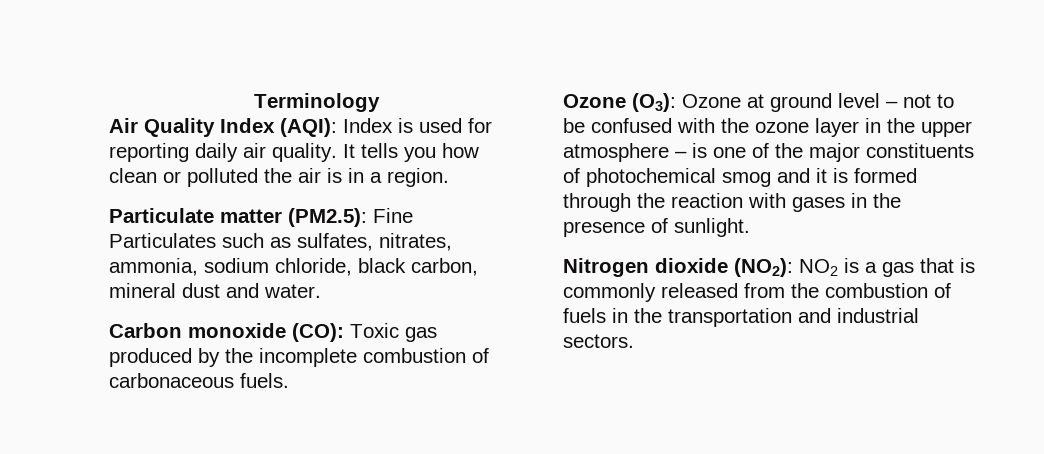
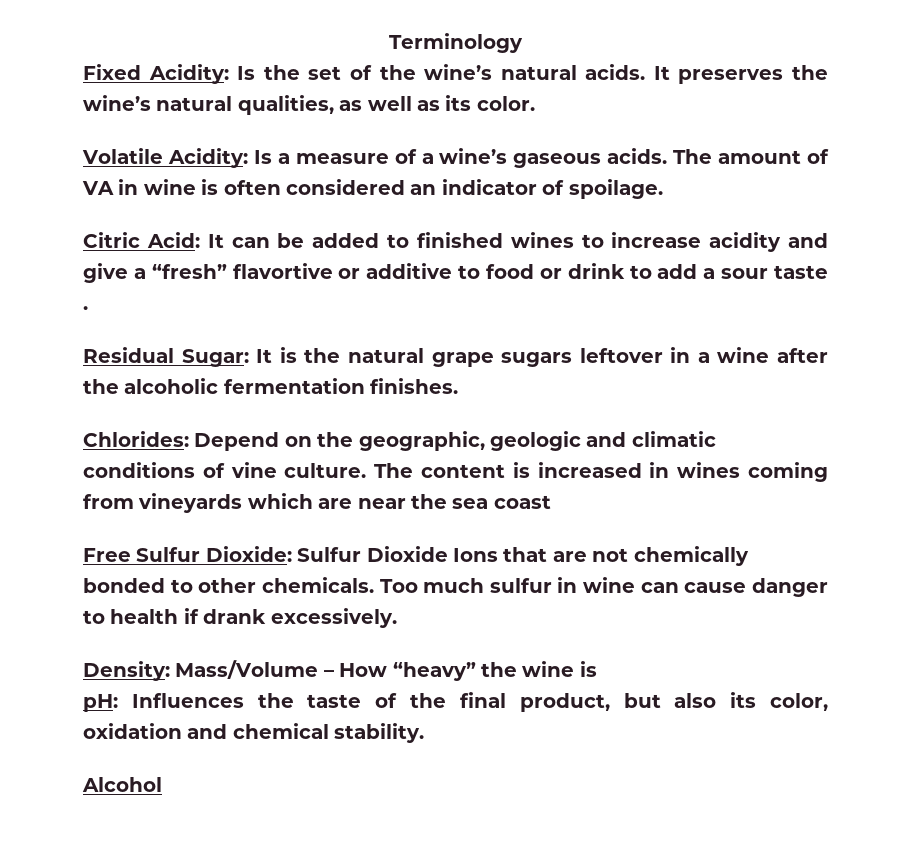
- Air Quality Index (AQI): Index is used for reporting daily air quality. It tells you how clean or polluted the air is in a region.
- Particulate matter (PM2.5): Fine Particulates such as sulfates, nitrates, ammonia, sodium chloride, black carbon, mineral dust and water.
- Carbon monoxide (CO): Toxic gas produced by the incomplete combustion of carbonaceous fuels.
- Ozone (O3): Ozone at ground level – not to be confused with the ozone layer in the upper atmosphere – is one of the major constituents of photochemical smog and it is formed through the reaction with gases in the presence of sunlight.
- Nitrogen dioxide (NO2): NO2 is a gas that is commonly released from the combustion of fuels in the transportation and industrial sectors.
+ Fixed Acidity: Is the set of the wine’s natural acids. It preserves the wine’s natural qualities, as well as its color.
+ Volatile Acidity: Is a measure of a wine’s gaseous acids. The amount of VA in wine is often considered an indicator of spoilage.
+ Citric Acid: It can be added to finished wines to increase acidity and give a “fresh” flavortive or additive to food or drink to add a sour taste .
+ Residual Sugar: It is the natural grape sugars leftover in a wine after the alcoholic fermentation finishes.
+ Chlorides: Depend on the geographic, geologic and climatic conditions of vine culture. The content is increased in wines coming from vineyards which are near the sea coast
+ Free Sulfur Dioxide: Sulfur Dioxide Ions that are not chemically bonded to other chemicals. Too much sulfur in wine can cause danger to health if drank excessively.
+ Density: Mass/Volume – How “heavy” the wine is
+ pH: Influences the taste of the final product, but also its color, oxidation and chemical stability.
+ Alcohol

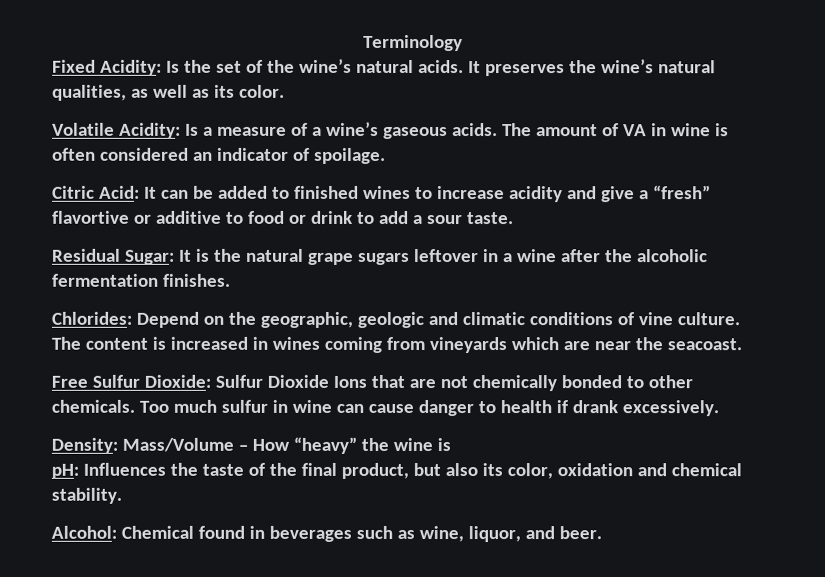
- Citric Acid: It can be added to finished wines to increase acidity and give a “fresh” flavortive or additive to food or drink to add a sour taste .
+ Citric Acid: It can be added to finished wines to increase acidity and give a “fresh” flavortive or additive to food or drink to add a sour taste.
- The content is increased in wines coming from vineyards which are near the sea coast
+ The content is increased in wines coming from vineyards which are near the seacoast.
- Alcohol
+ Alcohol: Chemical found in beverages such as wine, liquor, and beer.

